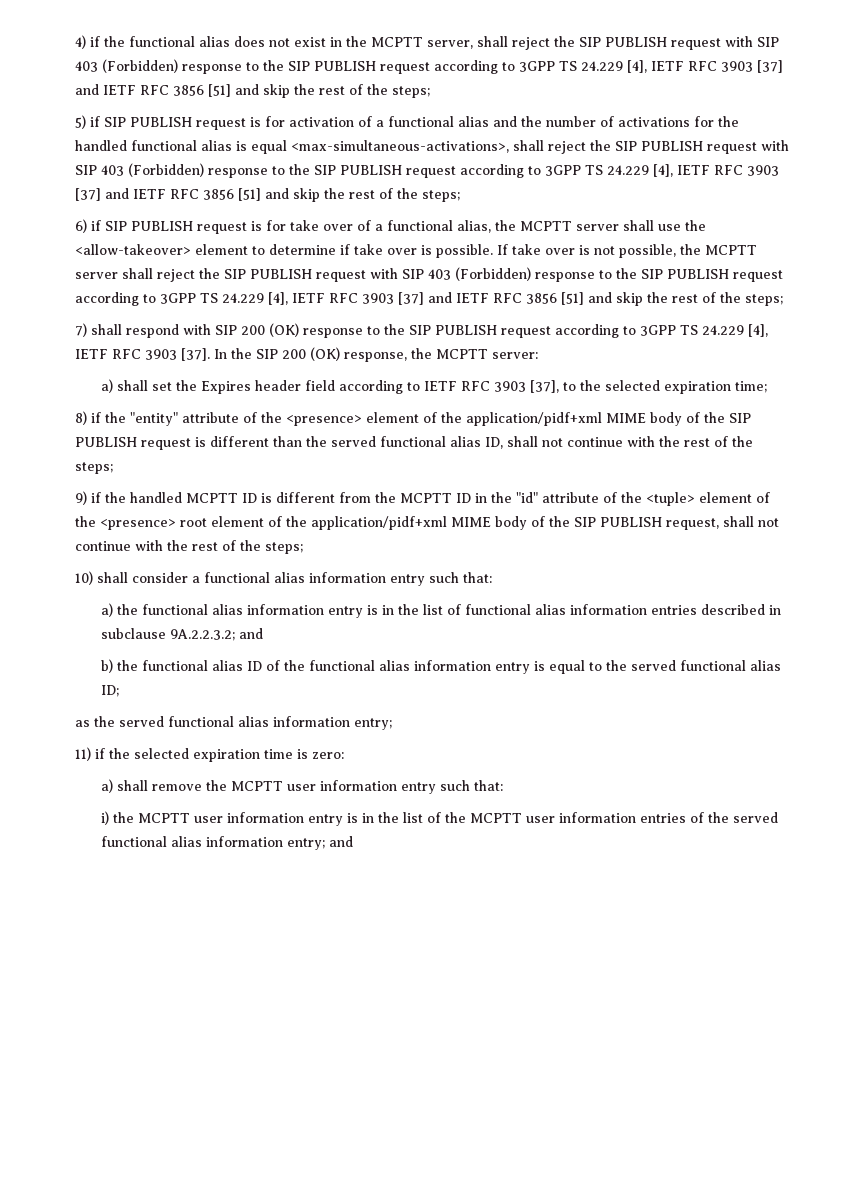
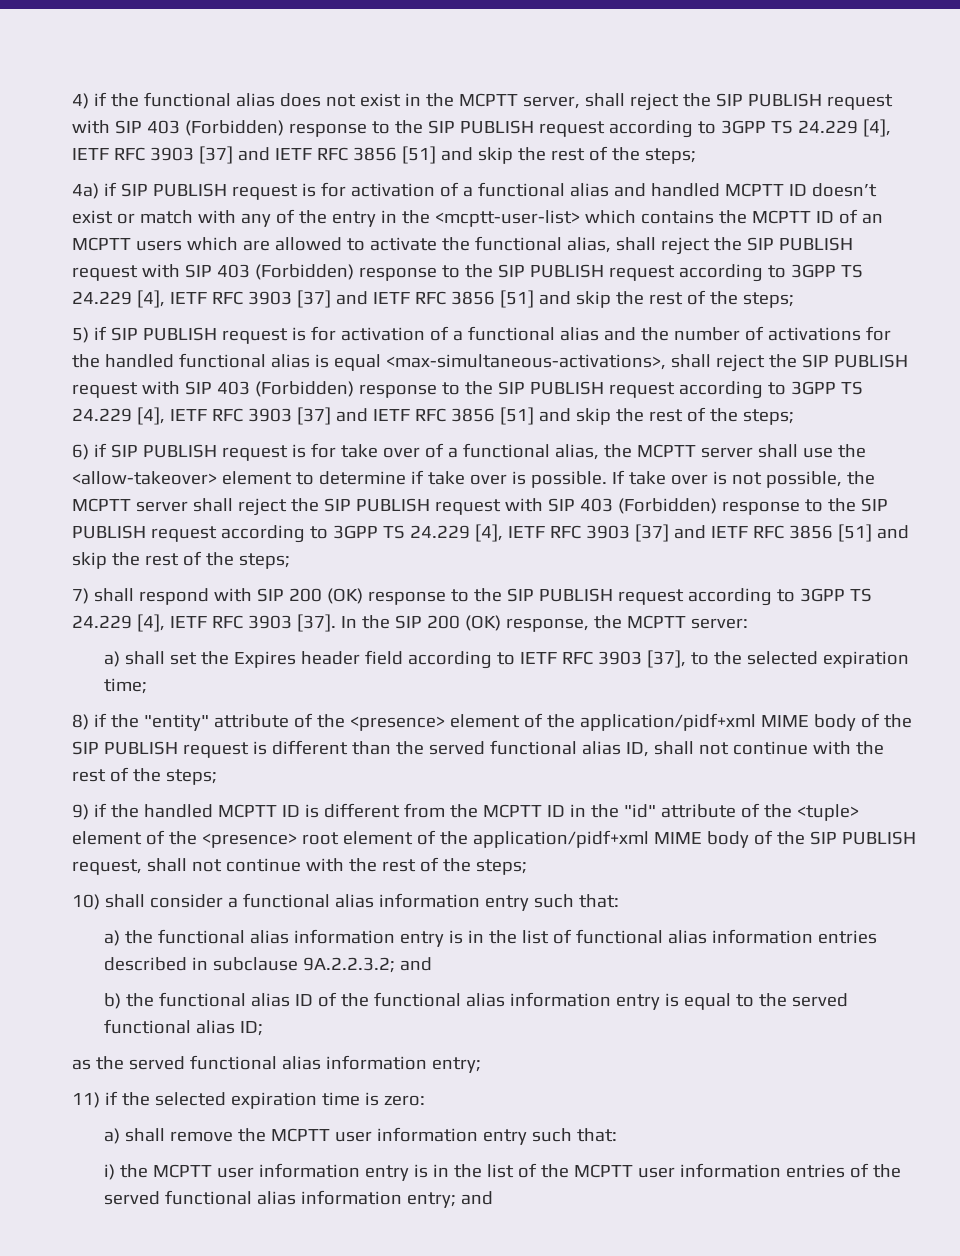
+ 4a) if SIP PUBLISH request is for activation of a functional alias and handled MCPTT ID doesn’t exist or match with any of the entry in the <mcptt-user-list> which contains the MCPTT ID of an MCPTT users which are allowed to activate the functional alias, shall reject the SIP PUBLISH request with SIP 403 (Forbidden) response to the SIP PUBLISH request according to 3GPP TS 24.229 [4], IETF RFC 3903 [37] and IETF RFC 3856 [51] and skip the rest of the steps;

